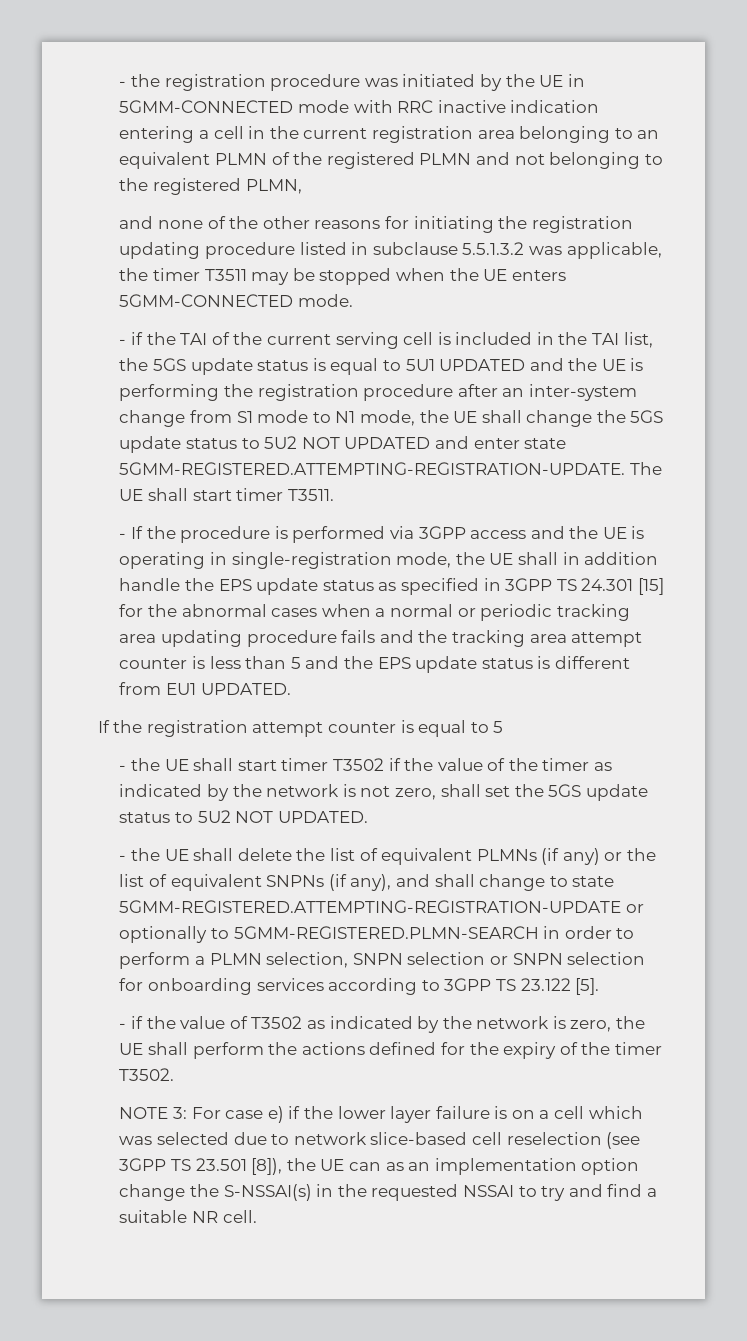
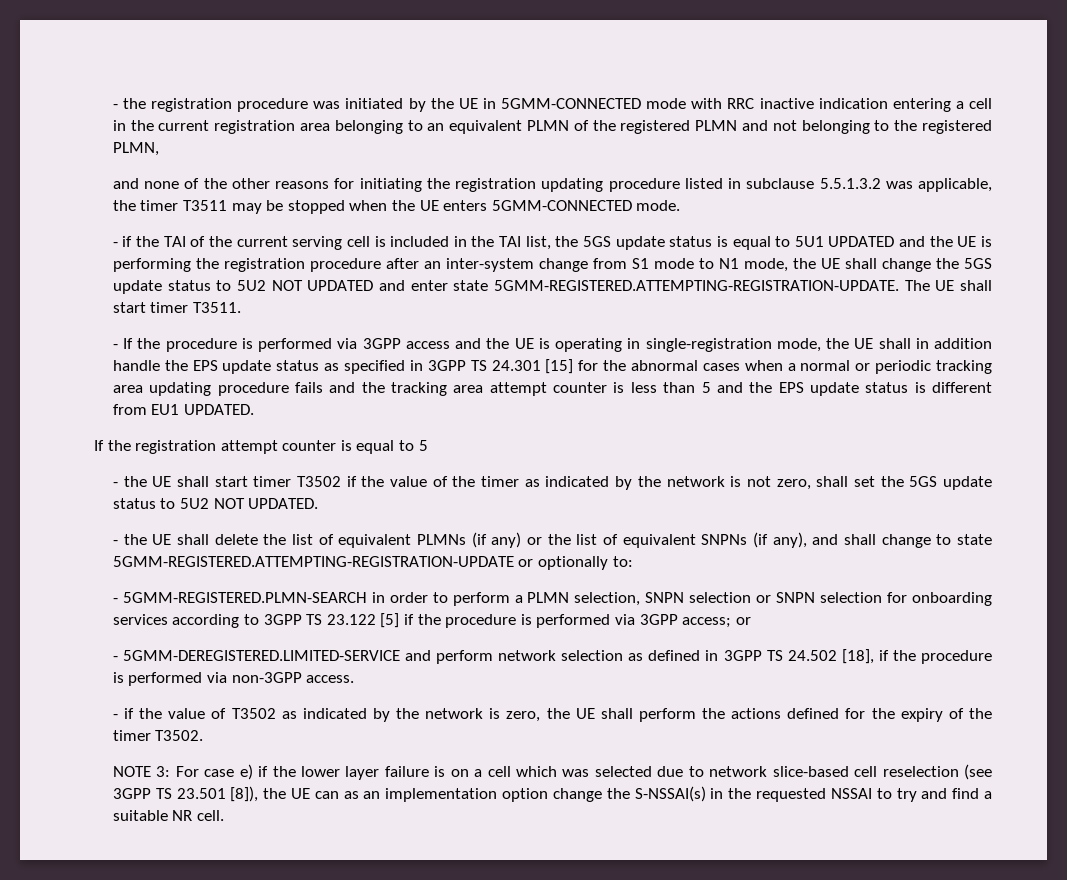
- - the UE shall delete the list of equivalent PLMNs (if any) or the list of equivalent SNPNs (if any), and shall change to state 5GMM-REGISTERED.ATTEMPTING-REGISTRATION-UPDATE or optionally to 5GMM-REGISTERED.PLMN-SEARCH in order to perform a PLMN selection, SNPN selection or SNPN selection for onboarding services according to 3GPP TS 23.122 [5].
+ - the UE shall delete the list of equivalent PLMNs (if any) or the list of equivalent SNPNs (if any), and shall change to state 5GMM-REGISTERED.ATTEMPTING-REGISTRATION-UPDATE or optionally to:
+ - 5GMM-REGISTERED.PLMN-SEARCH in order to perform a PLMN selection, SNPN selection or SNPN selection for onboarding services according to 3GPP TS 23.122 [5] if the procedure is performed via 3GPP access; or
+ - 5GMM-DEREGISTERED.LIMITED-SERVICE and perform network selection as defined in 3GPP TS 24.502 [18], if the procedure is performed via non-3GPP access.

